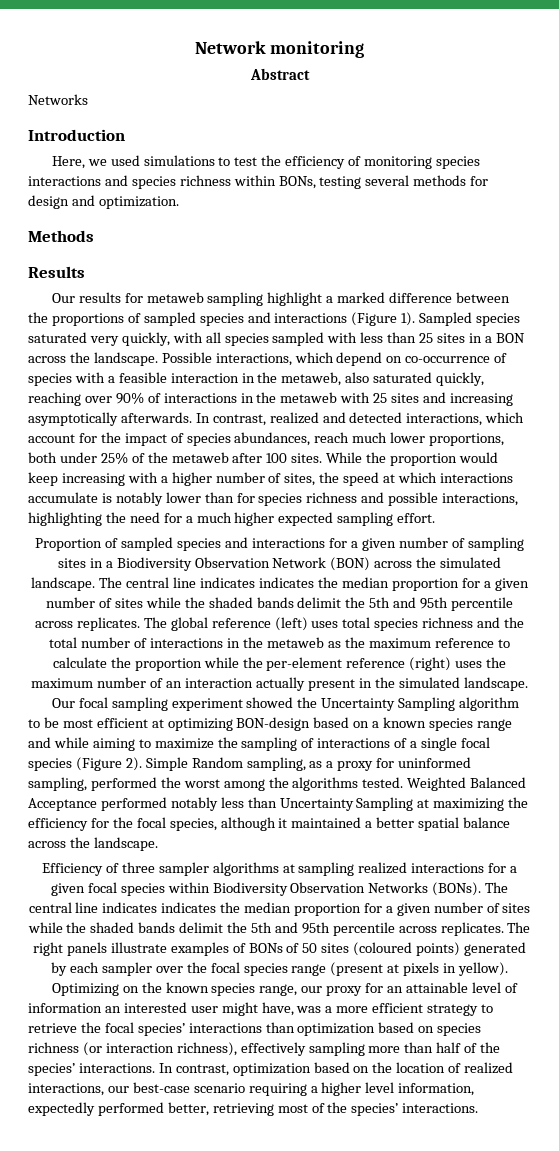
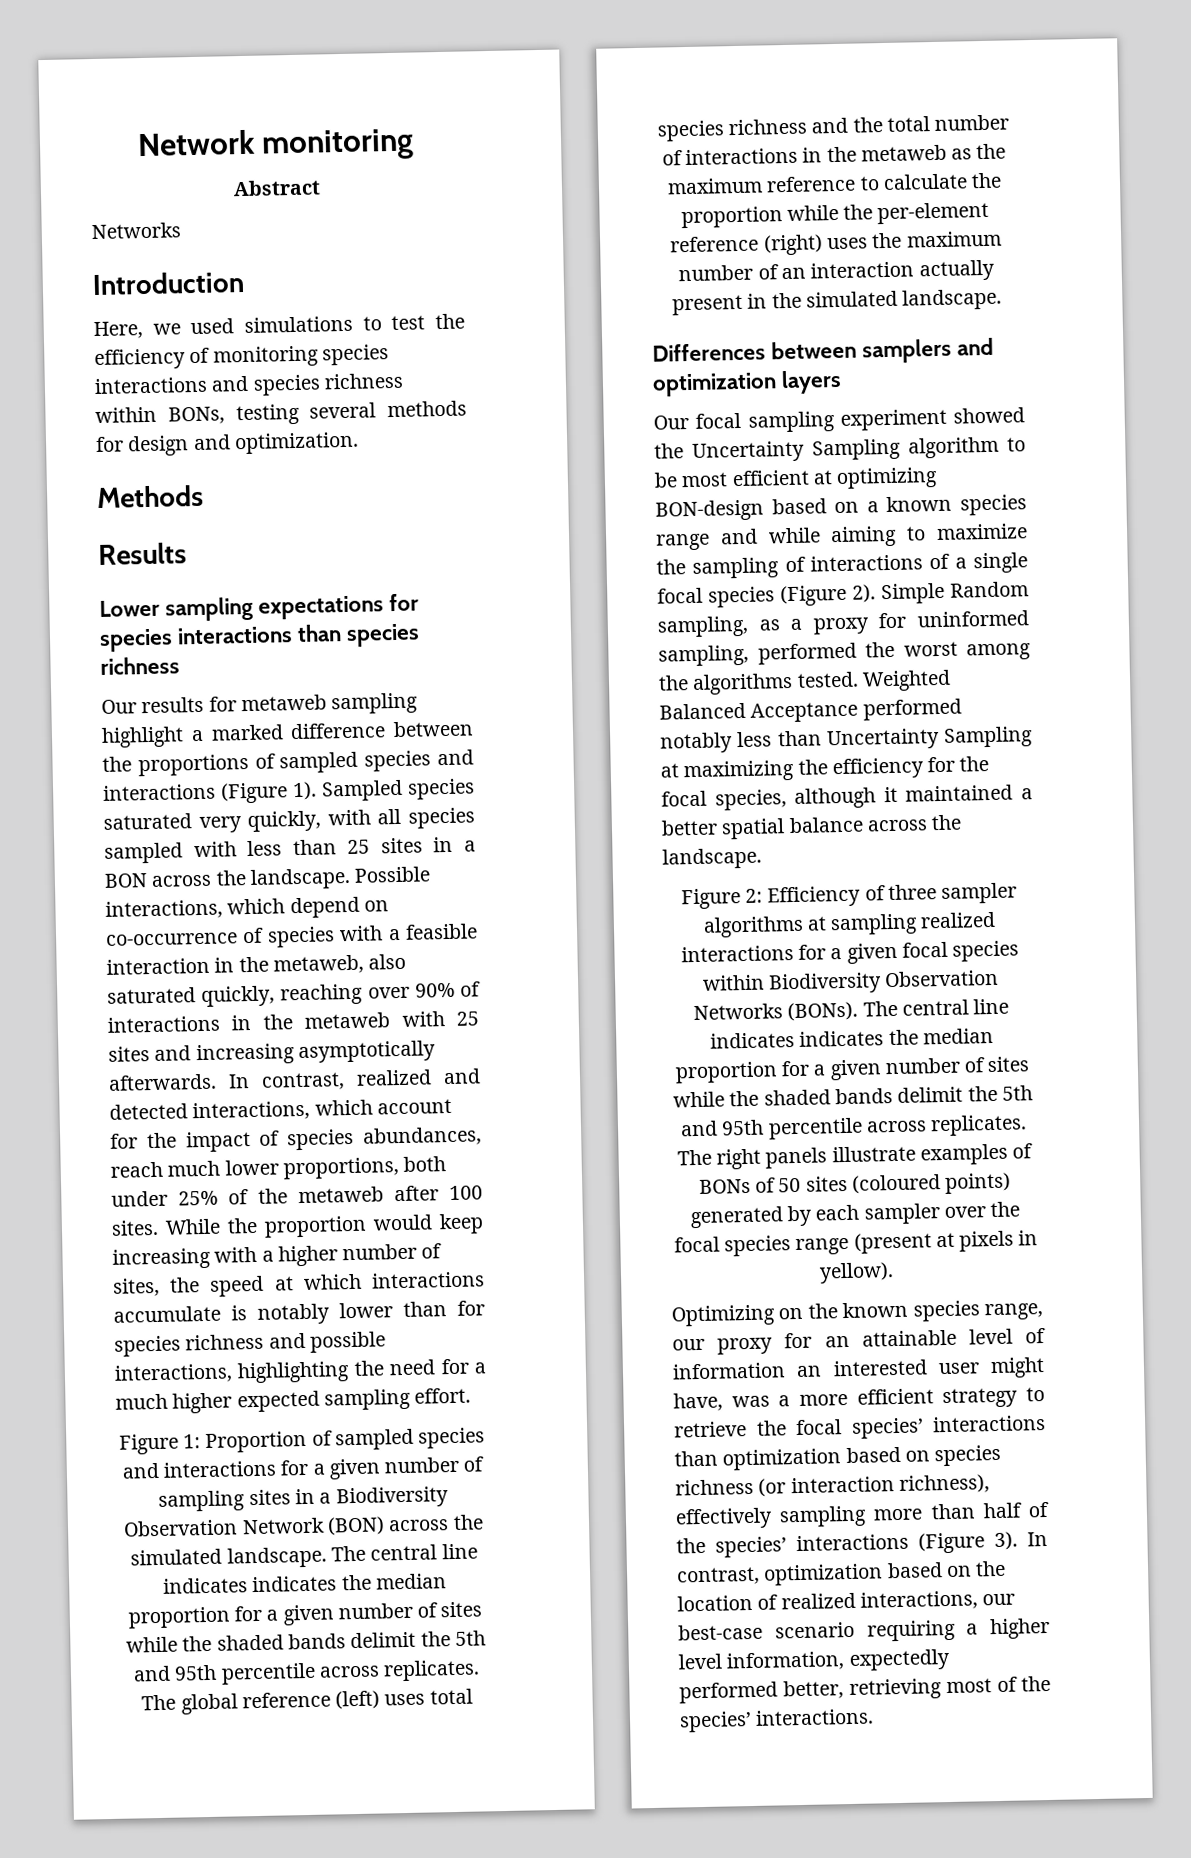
+ Lower sampling expectations for species interactions than species richness
- Proportion of sampled species and interactions for a given number of sampling sites in a Biodiversity Observation Network (BON) across the simulated landscape.
+ Figure 1: Proportion of sampled species and interactions for a given number of sampling sites in a Biodiversity Observation Network (BON) across the simulated landscape.
+ Differences between samplers and optimization layers
- Efficiency of three sampler algorithms at sampling realized interactions for a given focal species within Biodiversity Observation Networks (BONs).
+ Figure 2: Efficiency of three sampler algorithms at sampling realized interactions for a given focal species within Biodiversity Observation Networks (BONs).
- Optimizing on the known species range, our proxy for an attainable level of information an interested user might have, was a more efficient strategy to retrieve the focal species’ interactions than optimization based on species richness (or interaction richness), effectively sampling more than half of the species’ interactions.
+ Optimizing on the known species range, our proxy for an attainable level of information an interested user might have, was a more efficient strategy to retrieve the focal species’ interactions than optimization based on species richness (or interaction richness), effectively sampling more than half of the species’ interactions (Figure 3).

